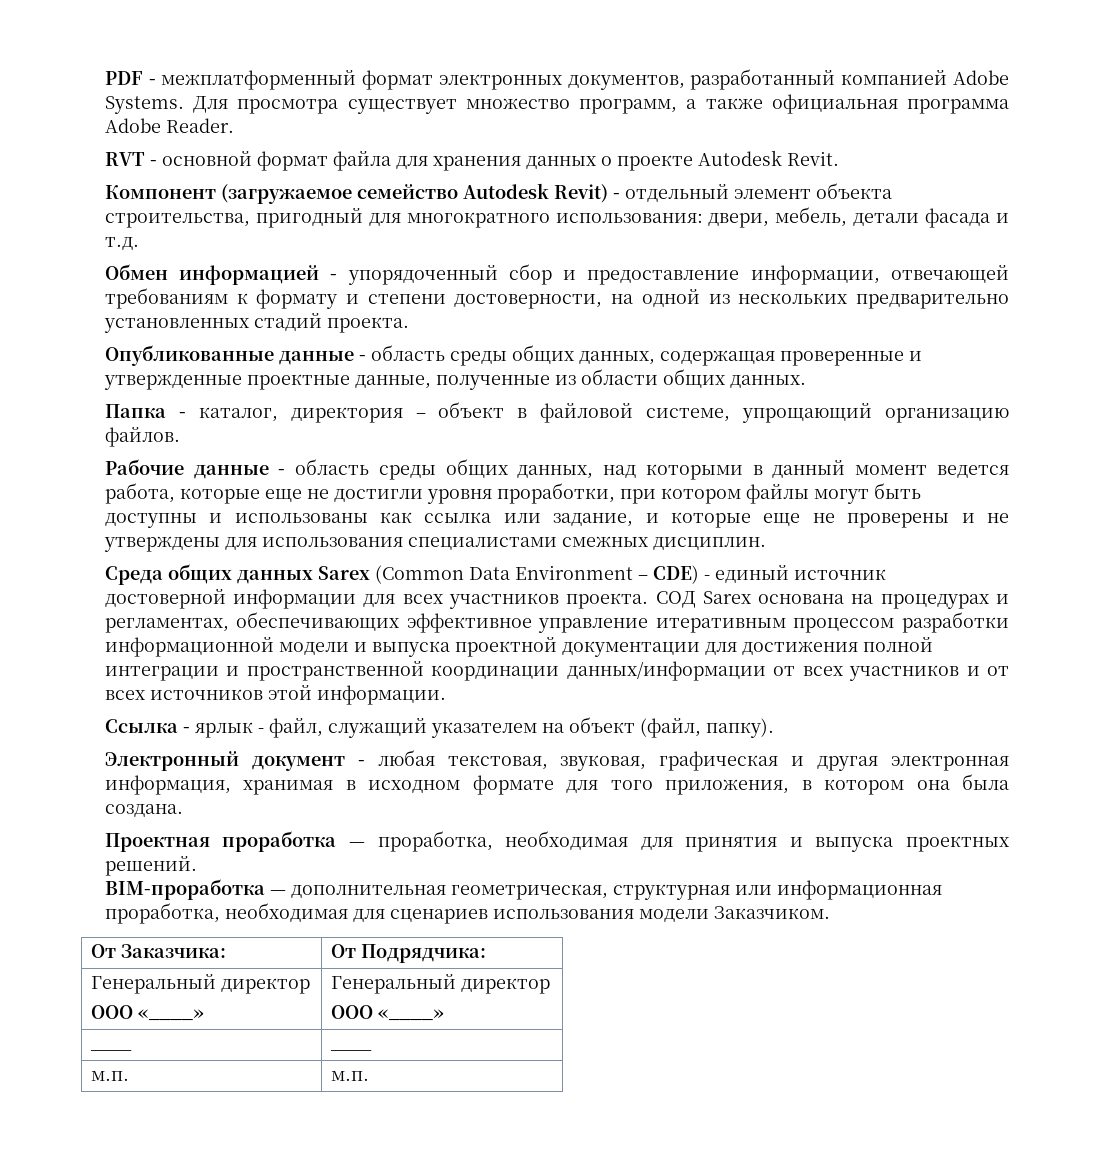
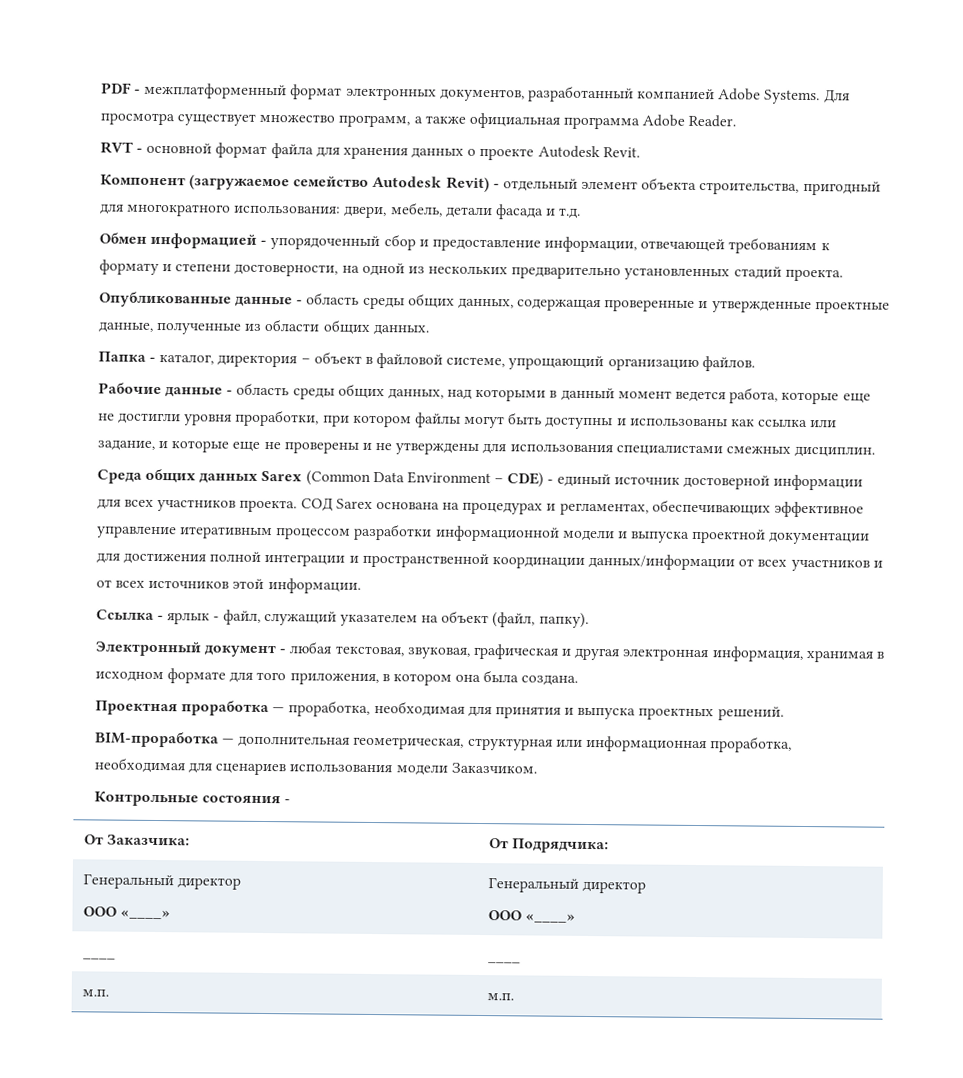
+ Контрольные состояния -

